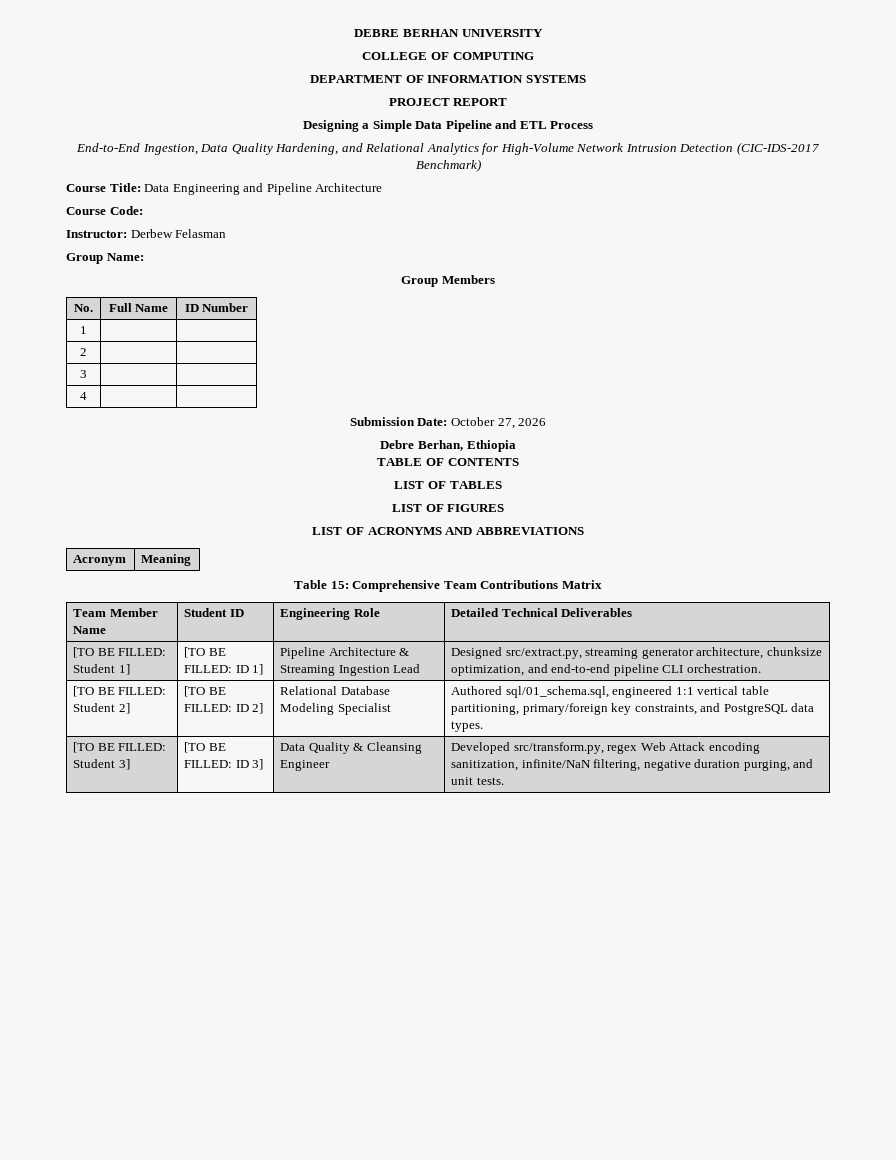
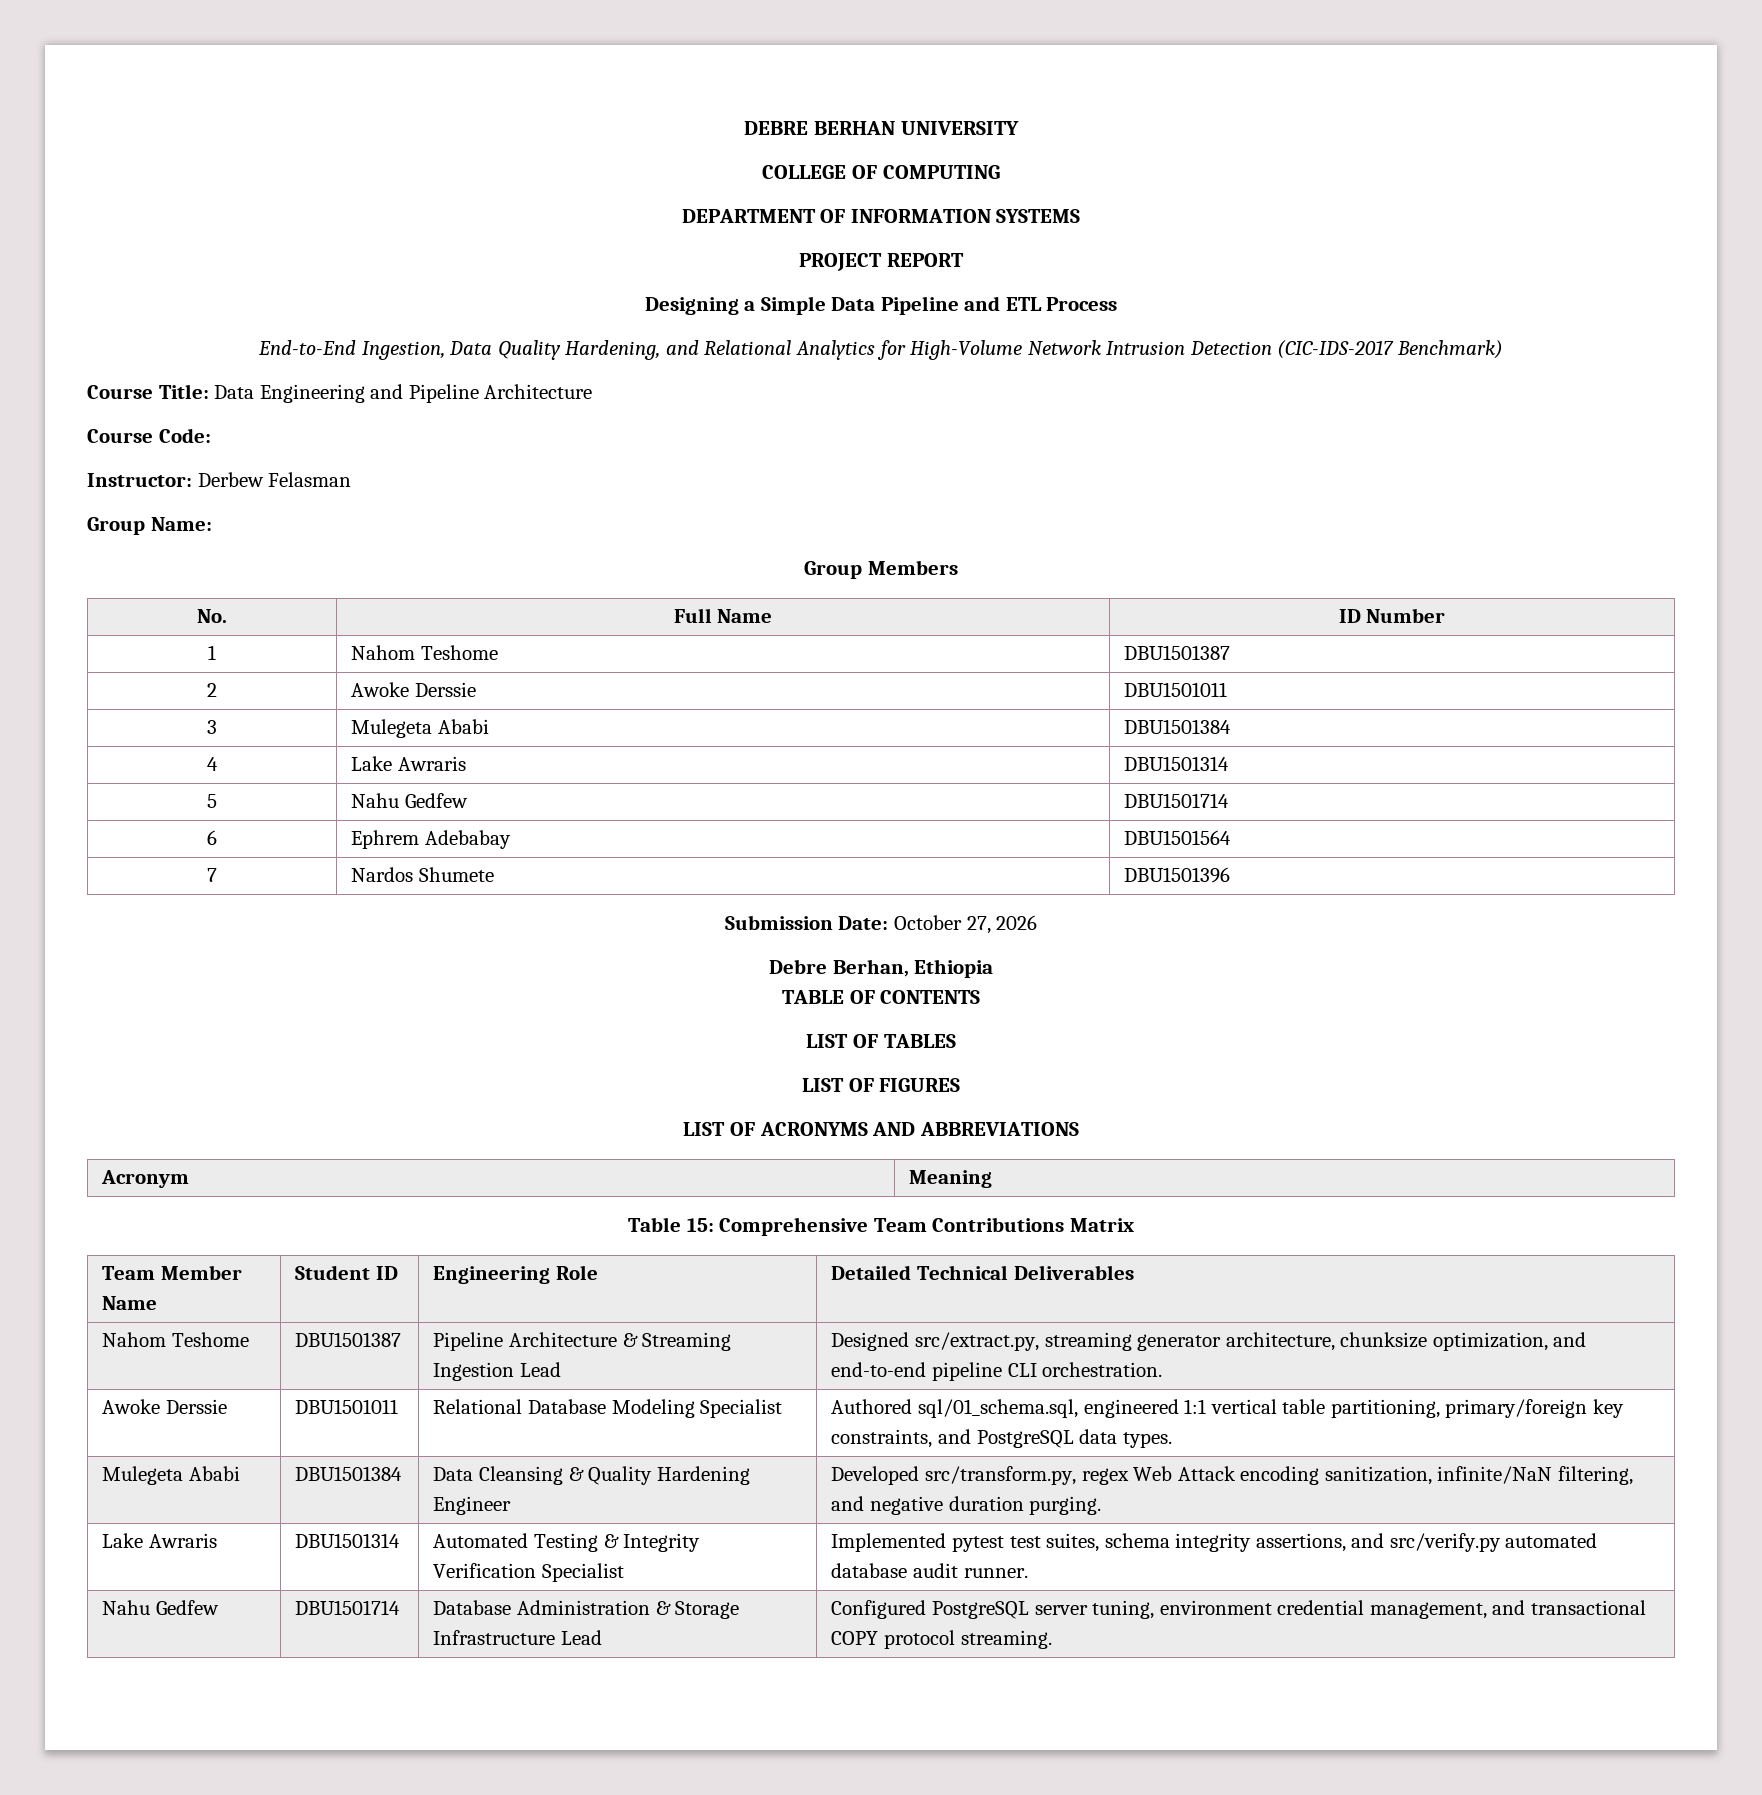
- 1 | |
- 2 | |
- 3 | |
- 4 | |
+ 1 | Nahom Teshome | DBU1501387
+ 2 | Awoke Derssie | DBU1501011
+ 3 | Mulegeta Ababi | DBU1501384
+ 4 | Lake Awraris | DBU1501314
+ 5 | Nahu Gedfew | DBU1501714
+ 6 | Ephrem Adebabay | DBU1501564
+ 7 | Nardos Shumete | DBU1501396
- [TO BE FILLED: Student 1] | [TO BE FILLED: ID 1] | Pipeline Architecture & Streaming Ingestion Lead | Designed src/extract.py, streaming generator architecture, chunksize optimization, and end-to-end pipeline CLI orchestration.
+ Nahom Teshome | DBU1501387 | Pipeline Architecture & Streaming Ingestion Lead | Designed src/extract.py, streaming generator architecture, chunksize optimization, and end-to-end pipeline CLI orchestration.
- [TO BE FILLED: Student 2] | [TO BE FILLED: ID 2] | Relational Database Modeling Specialist | Authored sql/01_schema.sql, engineered 1:1 vertical table partitioning, primary/foreign key constraints, and PostgreSQL data types.
+ Awoke Derssie | DBU1501011 | Relational Database Modeling Specialist | Authored sql/01_schema.sql, engineered 1:1 vertical table partitioning, primary/foreign key constraints, and PostgreSQL data types.
- [TO BE FILLED: Student 3] | [TO BE FILLED: ID 3] | Data Quality & Cleansing Engineer | Developed src/transform.py, regex Web Attack encoding sanitization, infinite/NaN filtering, negative duration purging, and unit tests.
+ Mulegeta Ababi | DBU1501384 | Data Cleansing & Quality Hardening Engineer | Developed src/transform.py, regex Web Attack encoding sanitization, infinite/NaN filtering, and negative duration purging.
+ Lake Awraris | DBU1501314 | Automated Testing & Integrity Verification Specialist | Implemented pytest test suites, schema integrity assertions, and src/verify.py automated database audit runner.
+ Nahu Gedfew | DBU1501714 | Database Administration & Storage Infrastructure Lead | Configured PostgreSQL server tuning, environment credential management, and transactional COPY protocol streaming.

